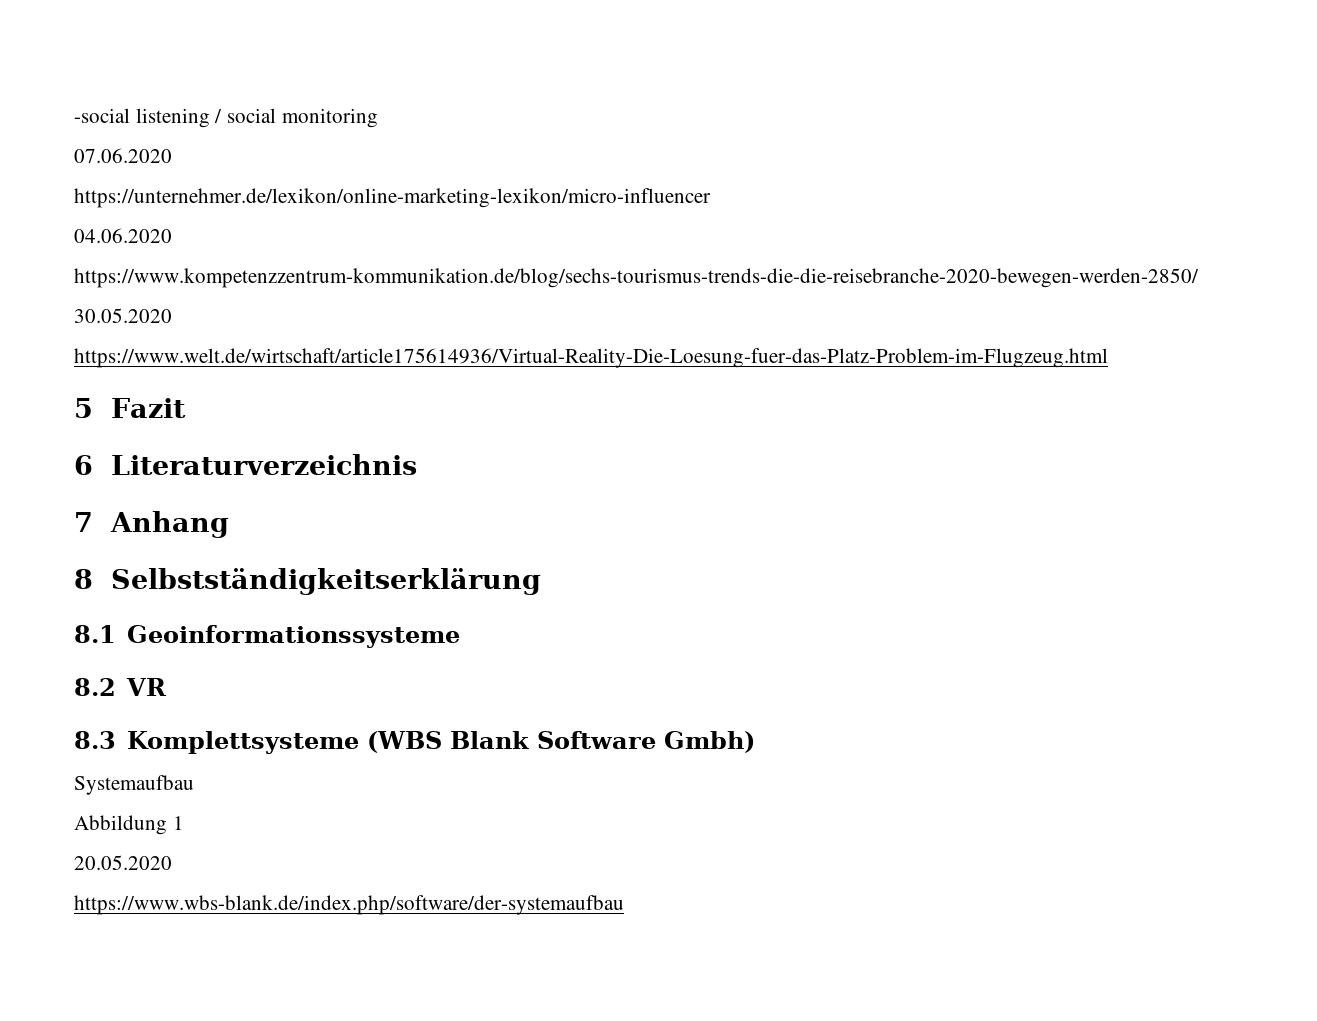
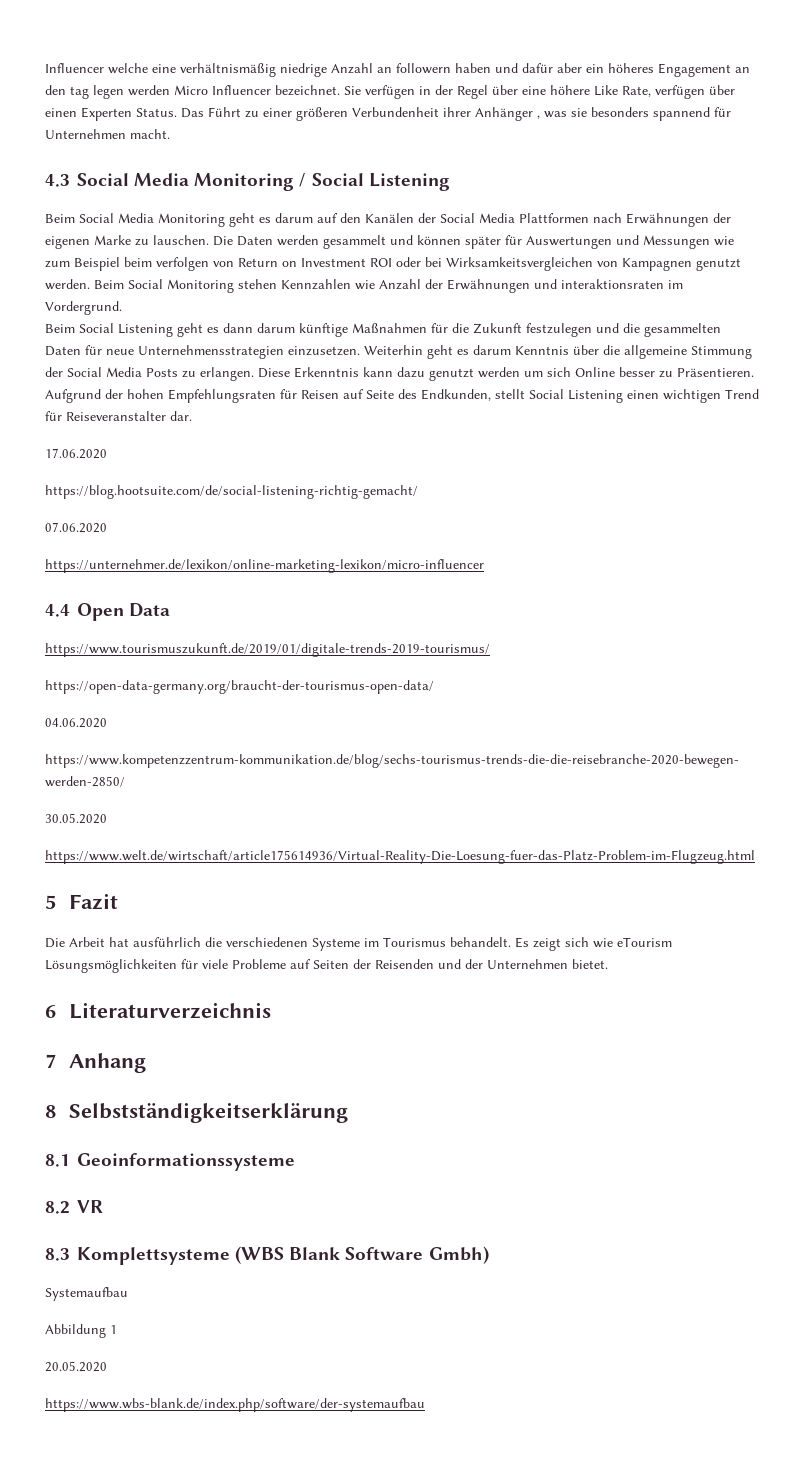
- -social listening / social monitoring
+ Influencer welche eine verhältnismäßig niedrige Anzahl an followern haben und dafür aber ein höheres Engagement an den tag legen werden Micro Influencer bezeichnet. Sie verfügen in der Regel über eine höhere Like Rate, verfügen über einen Experten Status. Das Führt zu einer größeren Verbundenheit ihrer Anhänger , was sie besonders spannend für Unternehmen macht.
+ 4.3 Social Media Monitoring / Social Listening
+ Beim Social Media Monitoring geht es darum auf den Kanälen der Social Media Plattformen nach Erwähnungen der eigenen Marke zu lauschen. Die Daten werden gesammelt und können später für Auswertungen und Messungen wie zum Beispiel beim verfolgen von Return on Investment ROI oder bei Wirksamkeitsvergleichen von Kampagnen genutzt werden. Beim Social Monitoring stehen Kennzahlen wie Anzahl der Erwähnungen und interaktionsraten im Vordergrund.
+ Beim Social Listening geht es dann darum künftige Maßnahmen für die Zukunft festzulegen und die gesammelten Daten für neue Unternehmensstrategien einzusetzen. Weiterhin geht es darum Kenntnis über die allgemeine Stimmung der Social Media Posts zu erlangen. Diese Erkenntnis kann dazu genutzt werden um sich Online besser zu Präsentieren. Aufgrund der hohen Empfehlungsraten für Reisen auf Seite des Endkunden, stellt Social Listening einen wichtigen Trend für Reiseveranstalter dar.
+ 17.06.2020
+ https://blog.hootsuite.com/de/social-listening-richtig-gemacht/
  07.06.2020
  https://unternehmer.de/lexikon/online-marketing-lexikon/micro-influencer
+ 4.4 Open Data
+ https://www.tourismuszukunft.de/2019/01/digitale-trends-2019-tourismus/
+ https://open-data-germany.org/braucht-der-tourismus-open-data/
+ Die Arbeit hat ausführlich die verschiedenen Systeme im Tourismus behandelt. Es zeigt sich wie eTourism Lösungsmöglichkeiten für viele Probleme auf Seiten der Reisenden und der Unternehmen bietet.

